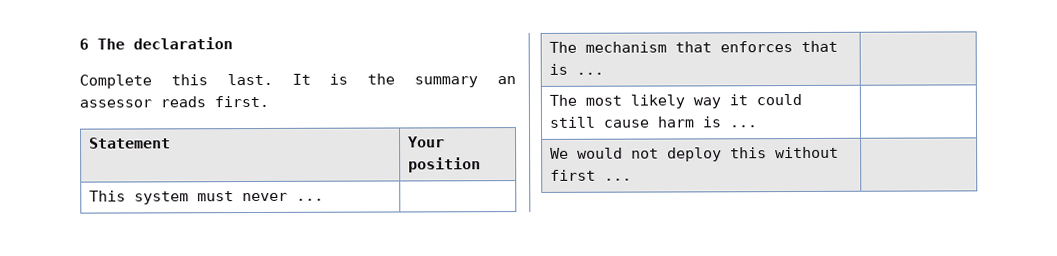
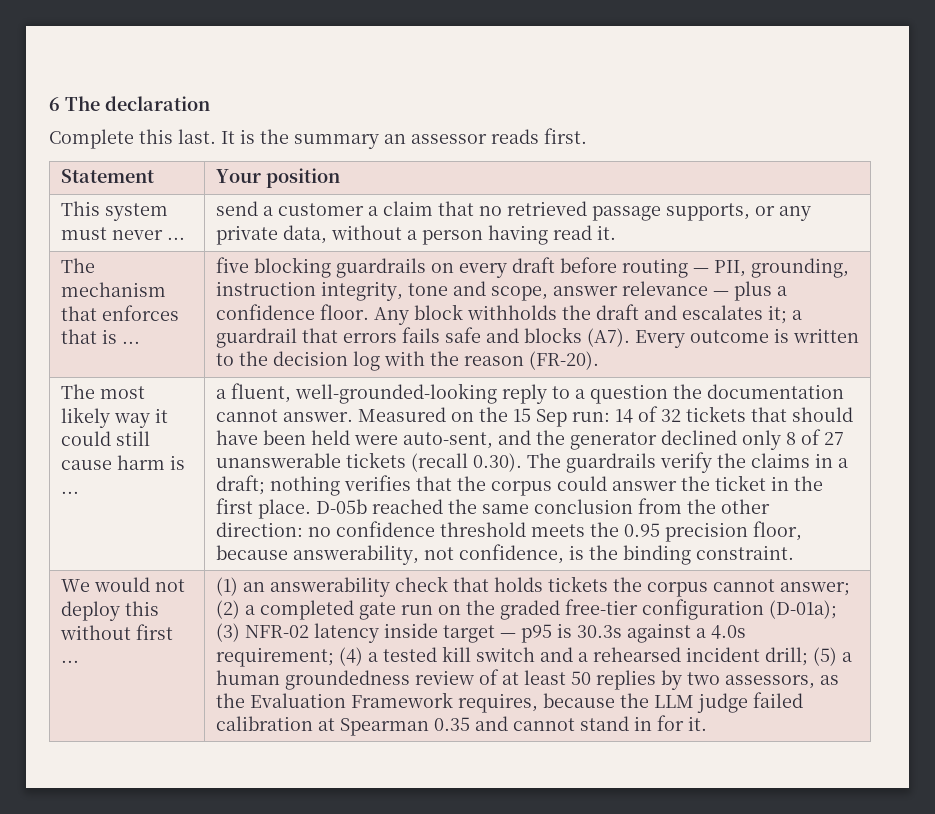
- This system must never ... |
+ This system must never ... | send a customer a claim that no retrieved passage supports, or any private data, without a person having read it.
+ five blocking guardrails on every draft before routing — PII, grounding, instruction integrity, tone and scope, answer relevance — plus a confidence floor. Any block withholds the draft and escalates it; a guardrail that errors fails safe and blocks (A7). Every outcome is written to the decision log with the reason (FR-20).
+ a fluent, well-grounded-looking reply to a question the documentation cannot answer. Measured on the 15 Sep run: 14 of 32 tickets that should have been held were auto-sent, and the generator declined only 8 of 27 unanswerable tickets (recall 0.30). The guardrails verify the claims in a draft; nothing verifies that the corpus could answer the ticket in the first place. D-05b reached the same conclusion from the other direction: no confidence threshold meets the 0.95 precision floor, because answerability, not confidence, is the binding constraint.
+ (1) an answerability check that holds tickets the corpus cannot answer; (2) a completed gate run on the graded free-tier configuration (D-01a); (3) NFR-02 latency inside target — p95 is 30.3s against a 4.0s requirement; (4) a tested kill switch and a rehearsed incident drill; (5) a human groundedness review of at least 50 replies by two assessors, as the Evaluation Framework requires, because the LLM judge failed calibration at Spearman 0.35 and cannot stand in for it.

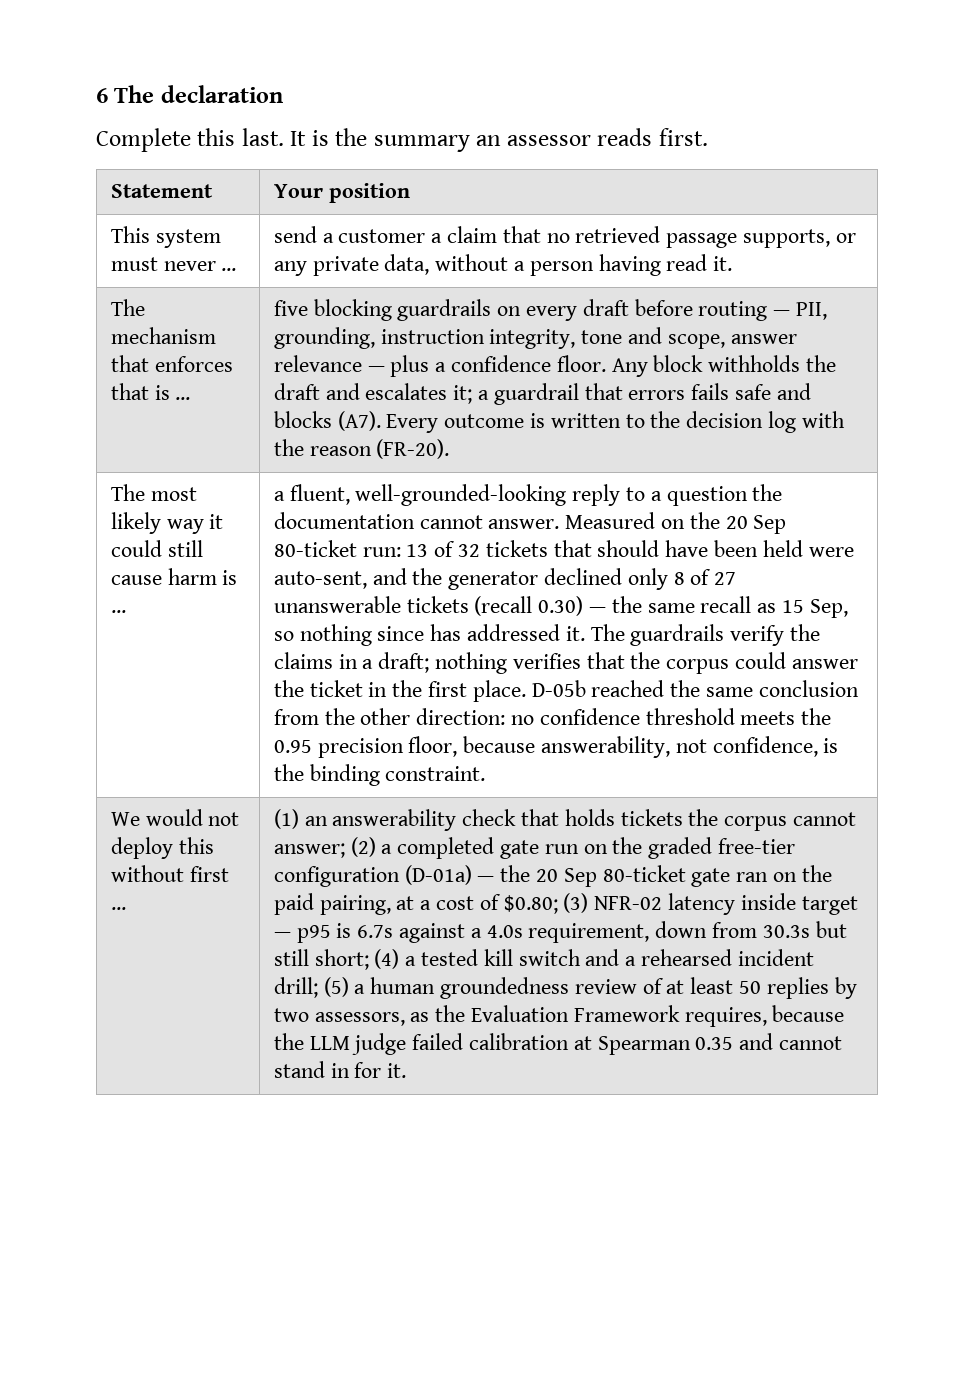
- Measured on the 15 Sep run: 14 of 32 tickets that should have been held were auto-sent, and the generator declined only 8 of 27 unanswerable tickets (recall 0.30). The guardrails verify the claims in a draft; nothing verifies that the corpus could answer the ticket in the first place.
+ Measured on the 20 Sep 80-ticket run: 13 of 32 tickets that should have been held were auto-sent, and the generator declined only 8 of 27 unanswerable tickets (recall 0.30) — the same recall as 15 Sep, so nothing since has addressed it. The guardrails verify the claims in a draft; nothing verifies that the corpus could answer the ticket in the first place.
- (2) a completed gate run on the graded free-tier configuration (D-01a);
+ (2) a completed gate run on the graded free-tier configuration (D-01a) — the 20 Sep 80-ticket gate ran on the paid pairing, at a cost of $0.80;
- (3) NFR-02 latency inside target — p95 is 30.3s against a 4.0s requirement;
+ (3) NFR-02 latency inside target — p95 is 6.7s against a 4.0s requirement, down from 30.3s but still short;

